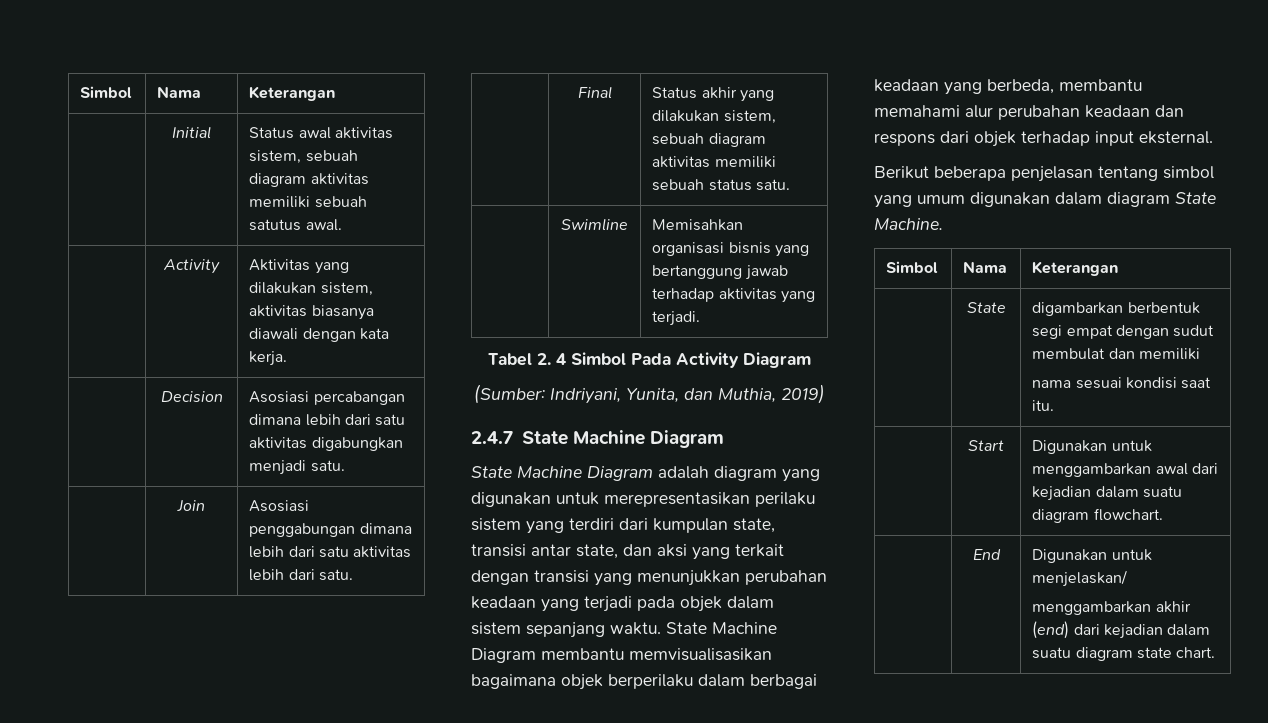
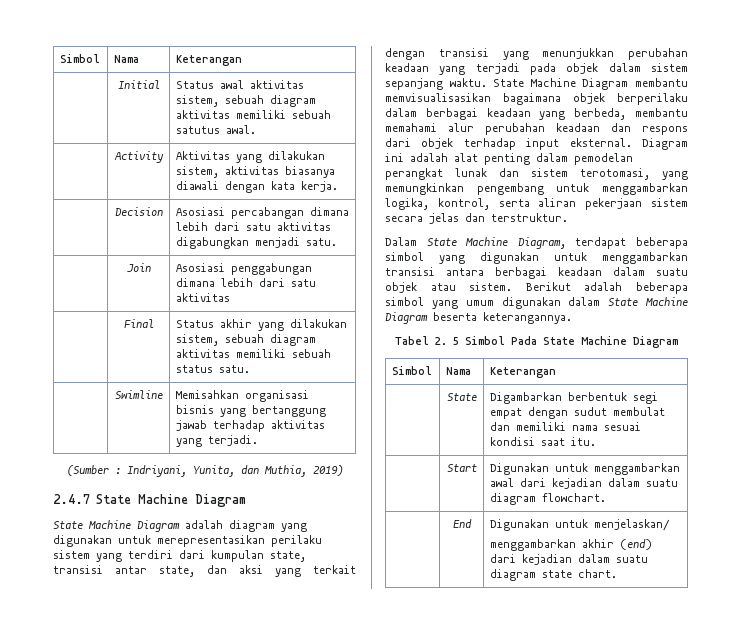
- | Join | Asosiasi penggabungan dimana lebih dari satu aktivitas lebih dari satu.
+ | Join | Asosiasi penggabungan dimana lebih dari satu aktivitas
- Tabel 2. 4 Simbol Pada Activity Diagram
- (Sumber: Indriyani, Yunita, dan Muthia, 2019)
+ (Sumber : Indriyani, Yunita, dan Muthia, 2019)
- State Machine Diagram membantu memvisualisasikan bagaimana objek berperilaku dalam berbagai keadaan yang berbeda, membantu memahami alur perubahan keadaan dan respons dari objek terhadap input eksternal.
- Berikut beberapa penjelasan tentang simbol yang umum digunakan dalam diagram State Machine.
+ State Machine Diagram membantu memvisualisasikan bagaimana objek berperilaku dalam berbagai keadaan yang berbeda, membantu memahami alur perubahan keadaan dan respons dari objek terhadap input eksternal. Diagram ini adalah alat penting dalam pemodelan perangkat lunak dan sistem terotomasi, yang memungkinkan pengembang untuk menggambarkan logika, kontrol, serta aliran pekerjaan sistem secara jelas dan terstruktur.
+ Dalam State Machine Diagram, terdapat beberapa simbol yang digunakan untuk menggambarkan transisi antara berbagai keadaan dalam suatu objek atau sistem. Berikut adalah beberapa simbol yang umum digunakan dalam State Machine Diagram beserta keterangannya.
+ Tabel 2. 5 Simbol Pada State Machine Diagram
- | State | digambarkan berbentuk segi empat dengan sudut membulat dan memiliki
- nama sesuai kondisi saat itu.
+ | State | Digambarkan berbentuk segi empat dengan sudut membulat dan memiliki nama sesuai kondisi saat itu.

